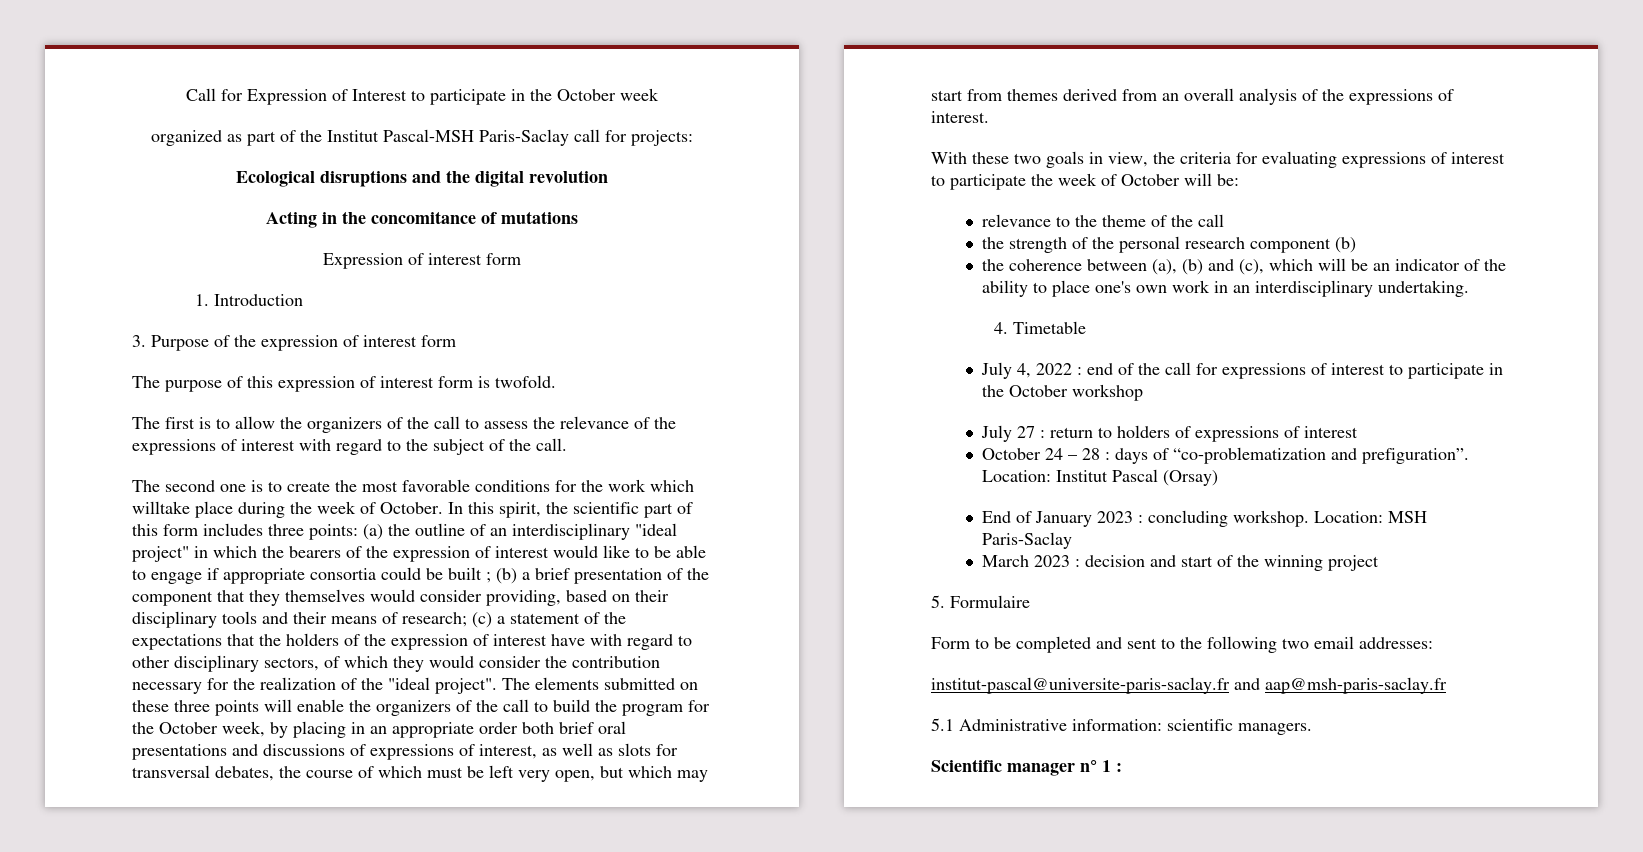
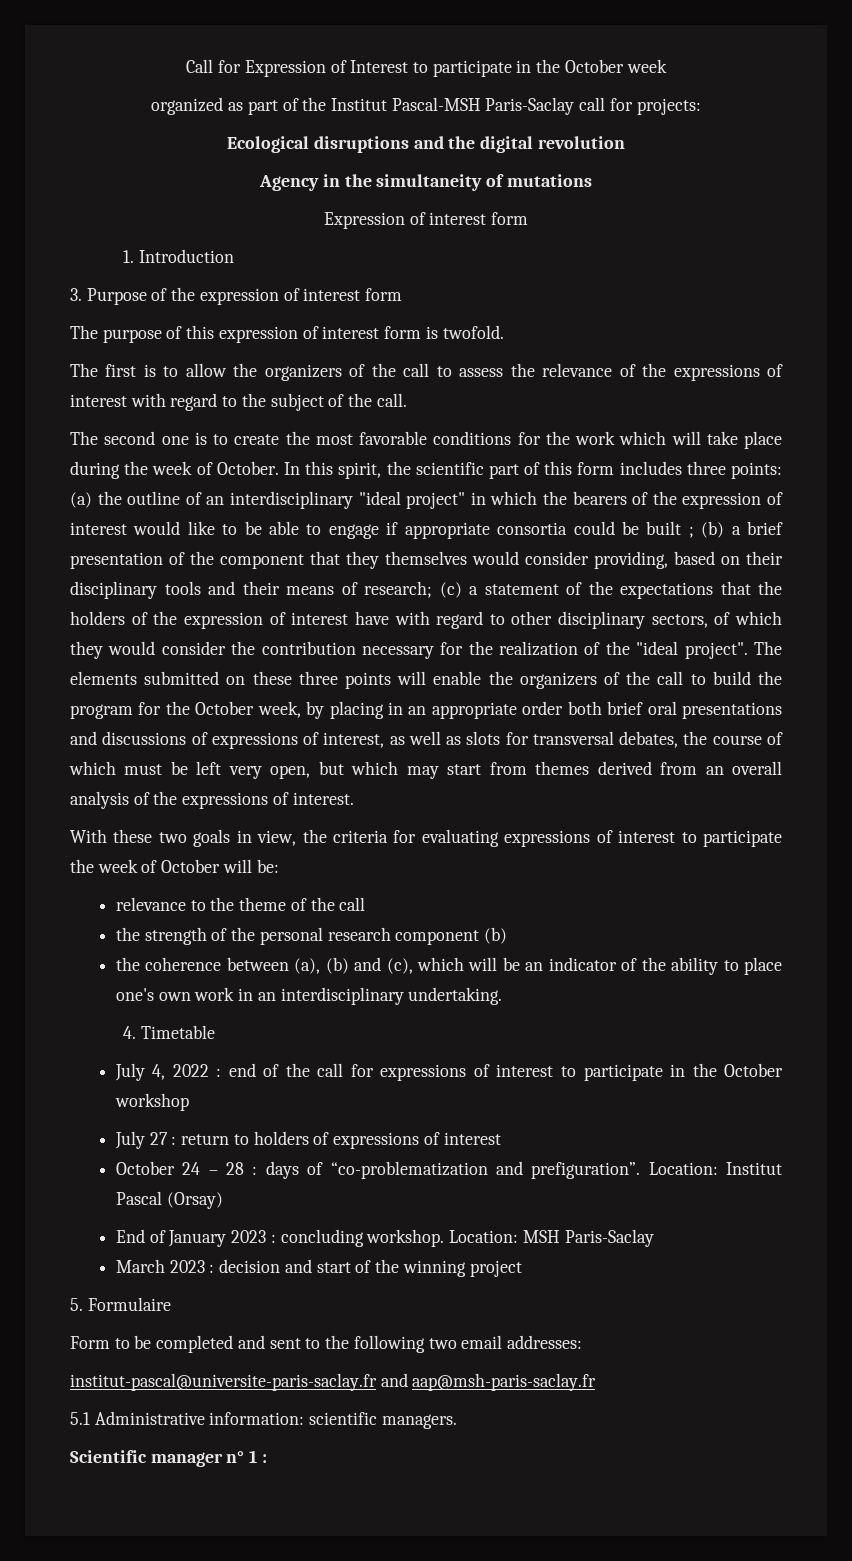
- Acting in the concomitance of mutations
+ Agency in the simultaneity of mutations
- The second one is to create the most favorable conditions for the work which willtake place during the week of October.
+ The second one is to create the most favorable conditions for the work which will take place during the week of October.

